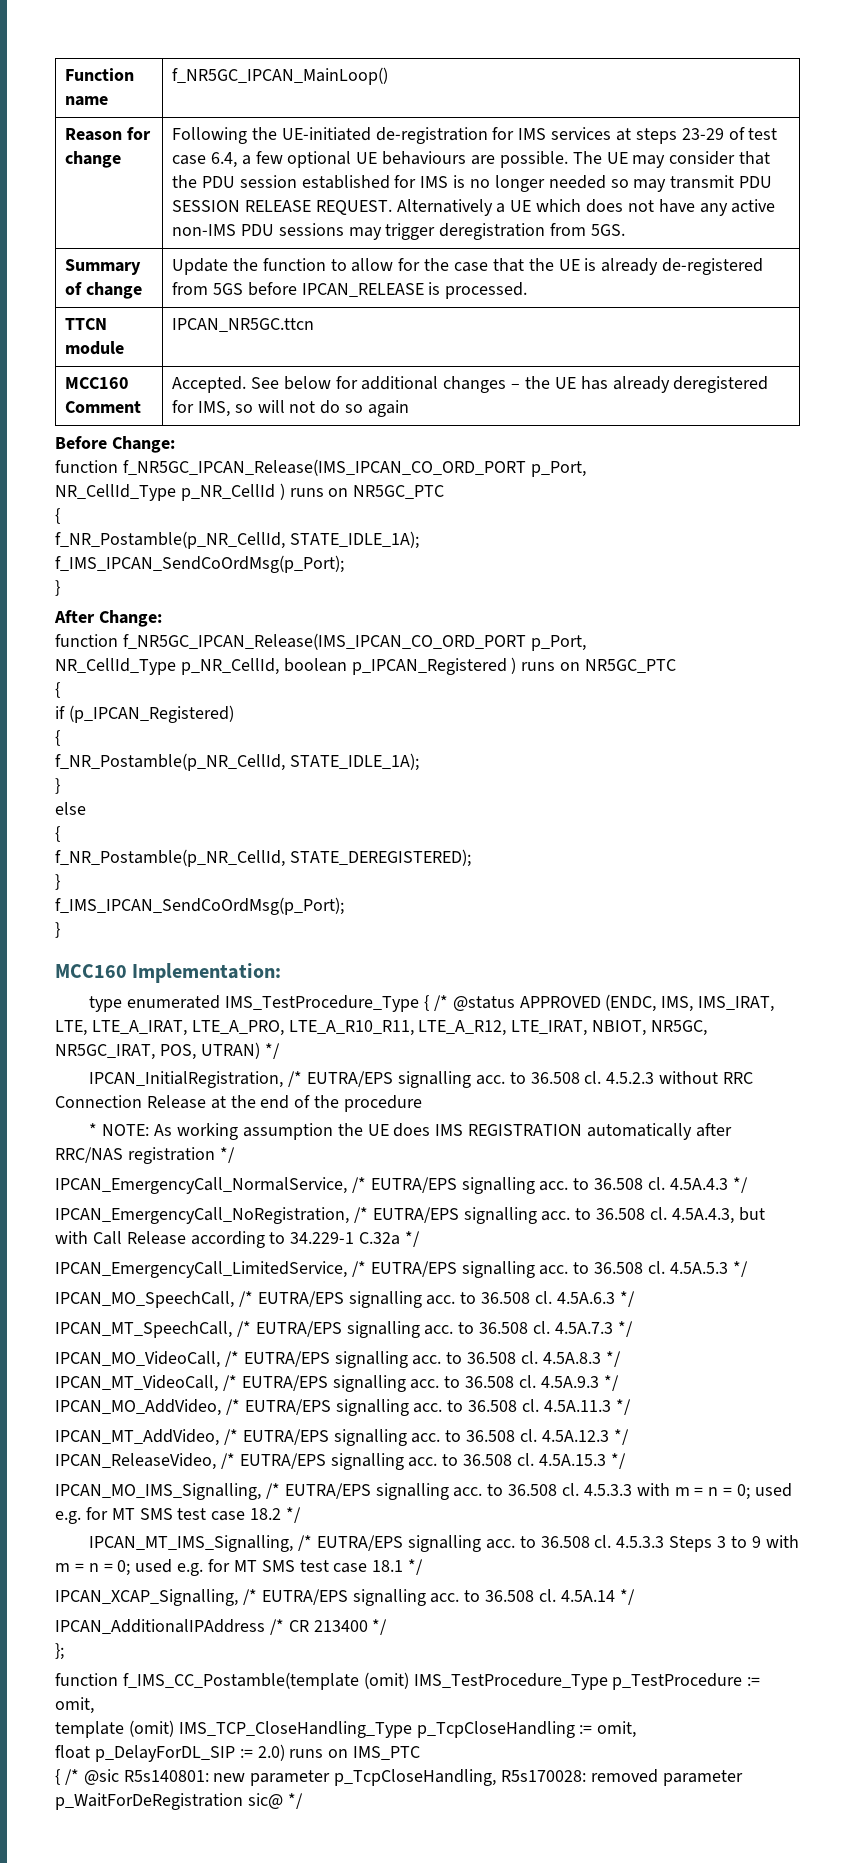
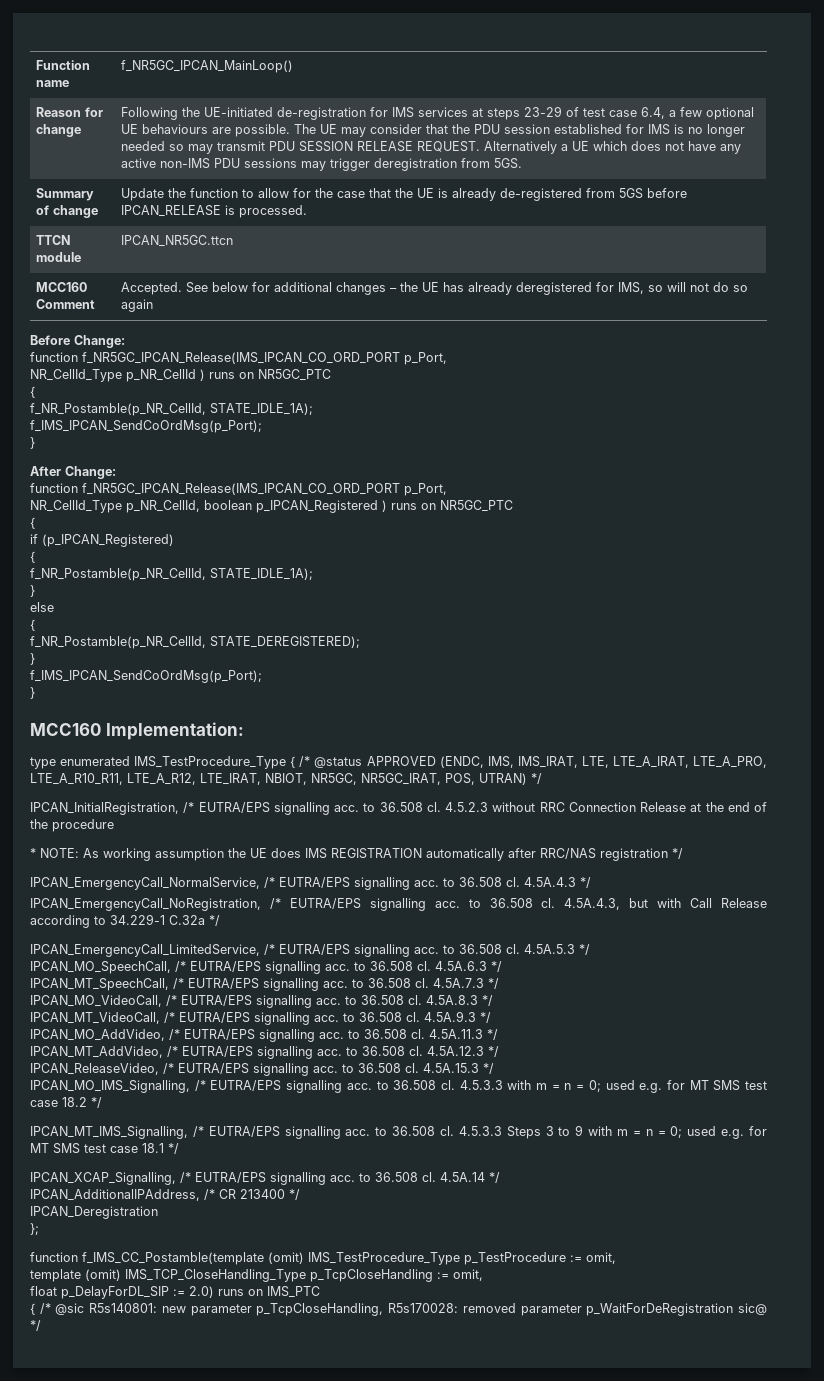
- IPCAN_AdditionalIPAddress /* CR 213400 */
+ IPCAN_AdditionalIPAddress, /* CR 213400 */
+ IPCAN_Deregistration

